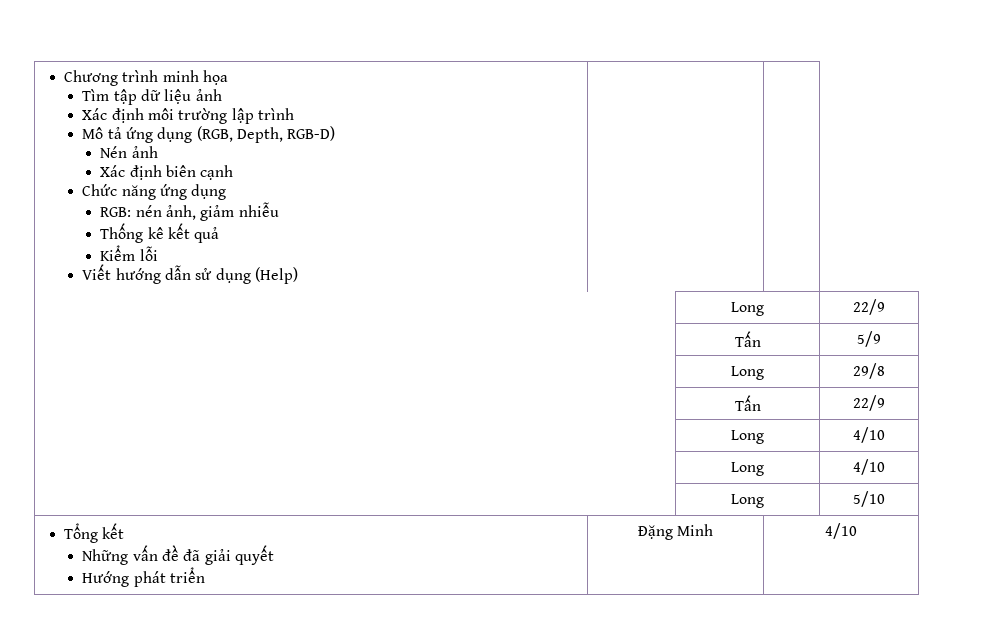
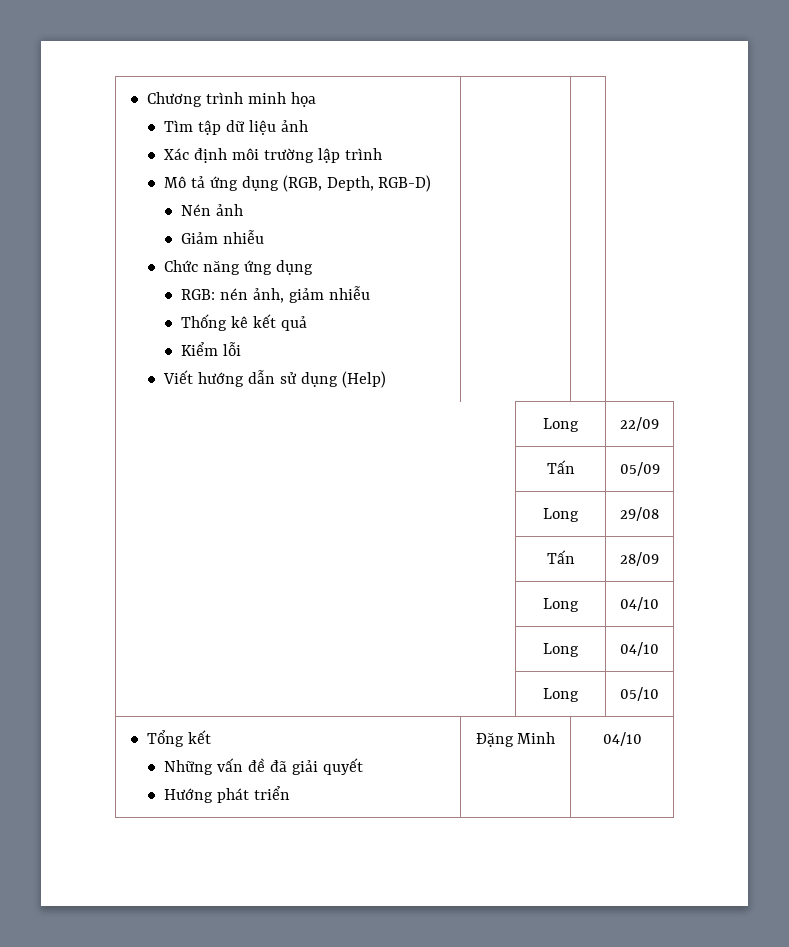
- Xác định biên cạnh
+ Giảm nhiễu
- | Long | 22/9
- | Tấn | 5/9
- | Long | 29/8
- | Tấn | 22/9
- | Long | 4/10
- | Long | 4/10
- | Long | 5/10
+ | Long | 22/09
+ | Tấn | 05/09
+ | Long | 29/08
+ | Tấn | 28/09
+ | Long | 04/10
+ | Long | 04/10
+ | Long | 05/10
  Tổng kết
  Những vấn đề đã giải quyết
- Hướng phát triển | Đặng Minh | 4/10
+ Hướng phát triển | Đặng Minh | 04/10

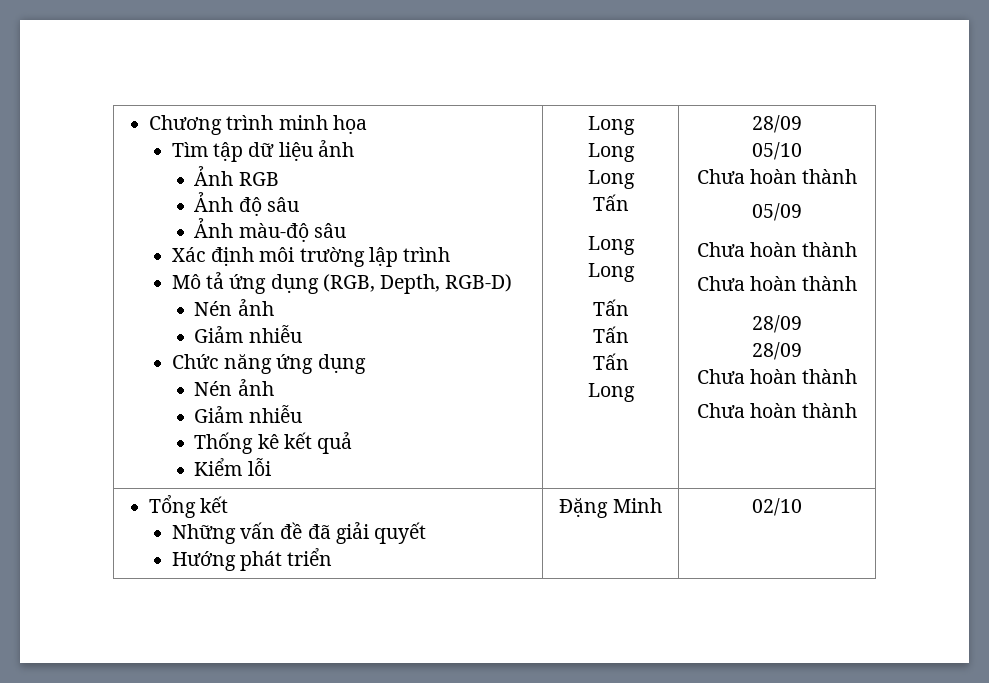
+ Ảnh RGB
+ Ảnh độ sâu
+ Ảnh màu-độ sâu
  Chức năng ứng dụng
- RGB: nén ảnh, giảm nhiễu
+ Nén ảnh
+ Giảm nhiễu
- Kiểm lỗi
- Viết hướng dẫn sử dụng (Help) | |
- | Long | 22/09
- | Tấn | 05/09
- | Long | 29/08
- | Tấn | 28/09
- | Long | 04/10
- | Long | 04/10
- | Long | 05/10
+ Kiểm lỗi | Long
+ Long
+ Long
+ Tấn
+ Long
+ Long
+ Tấn
+ Tấn
+ Tấn
+ Long | 28/09
+ 05/10
+ Chưa hoàn thành
+ 05/09
+ Chưa hoàn thành
+ Chưa hoàn thành
+ 28/09
+ 28/09
+ Chưa hoàn thành
+ Chưa hoàn thành
  Tổng kết
  Những vấn đề đã giải quyết
- Hướng phát triển | Đặng Minh | 04/10
+ Hướng phát triển | Đặng Minh | 02/10

